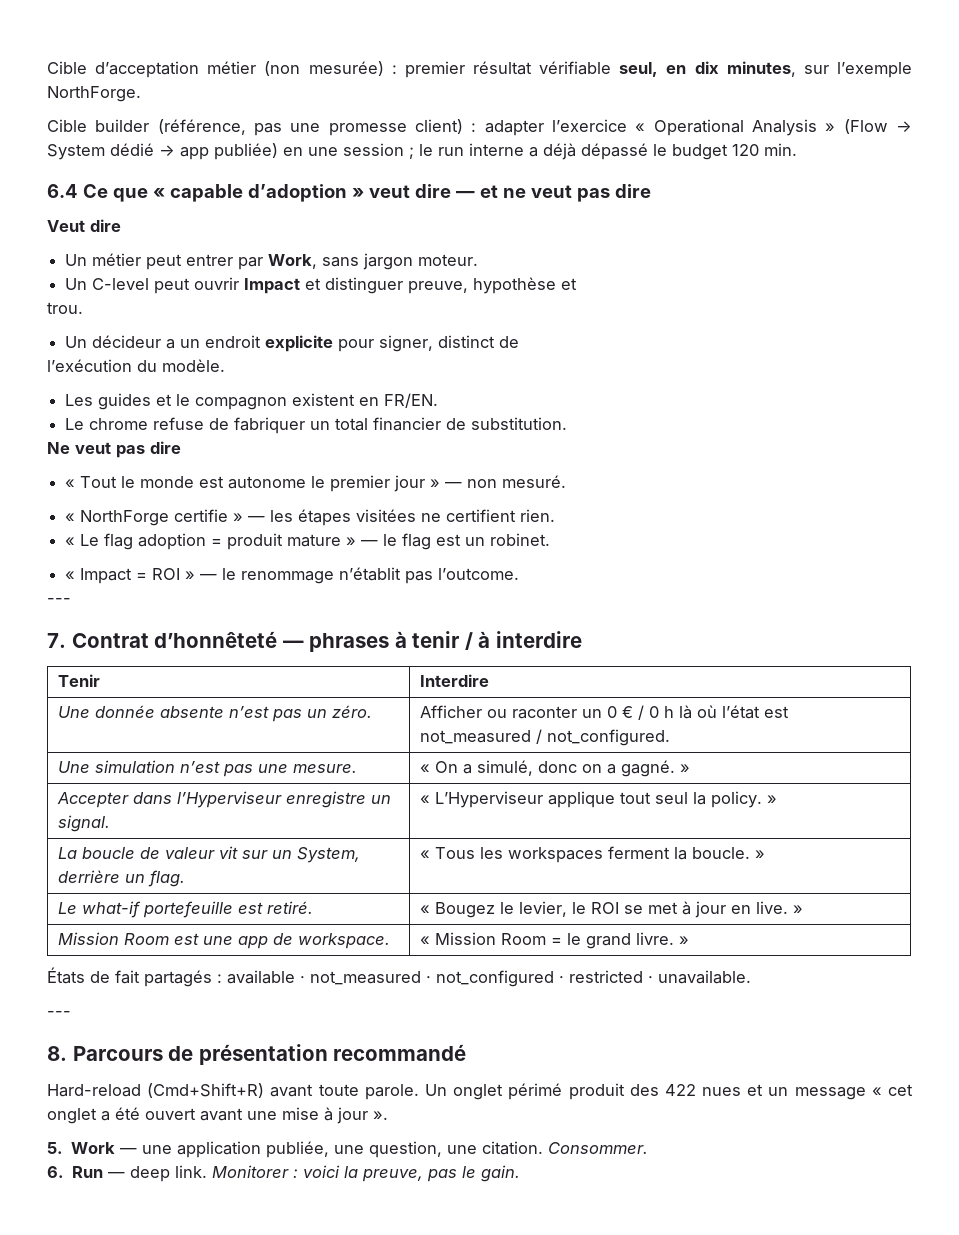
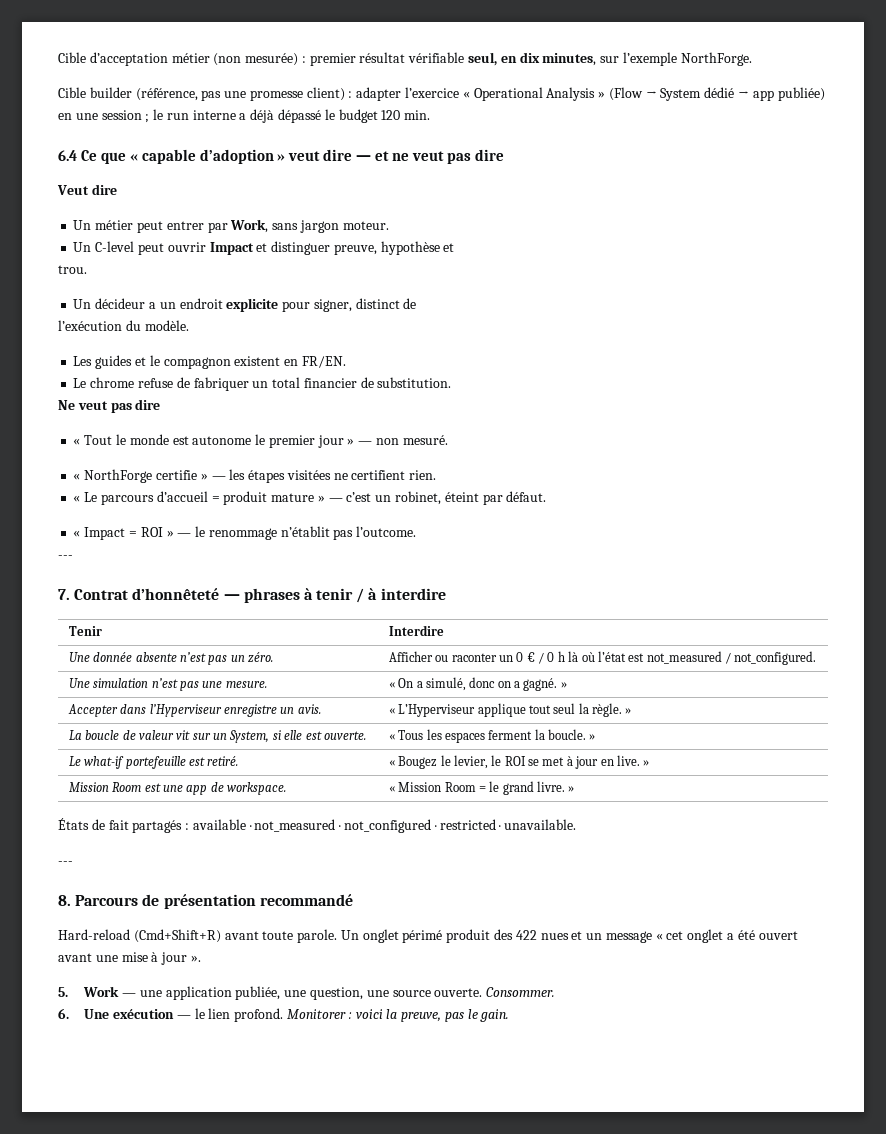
- « Le flag adoption = produit mature » — le flag est un robinet.
+ « Le parcours d’accueil = produit mature » — c’est un robinet, éteint par défaut.
- Accepter dans l’Hyperviseur enregistre un signal. | « L’Hyperviseur applique tout seul la policy. »
+ Accepter dans l’Hyperviseur enregistre un avis. | « L’Hyperviseur applique tout seul la règle. »
- La boucle de valeur vit sur un System, derrière un flag. | « Tous les workspaces ferment la boucle. »
+ La boucle de valeur vit sur un System, si elle est ouverte. | « Tous les espaces ferment la boucle. »
- 5. Work — une application publiée, une question, une citation.
+ 5. Work — une application publiée, une question, une source ouverte.
- 6. Run — deep link.
+ 6. Une exécution — le lien profond.

